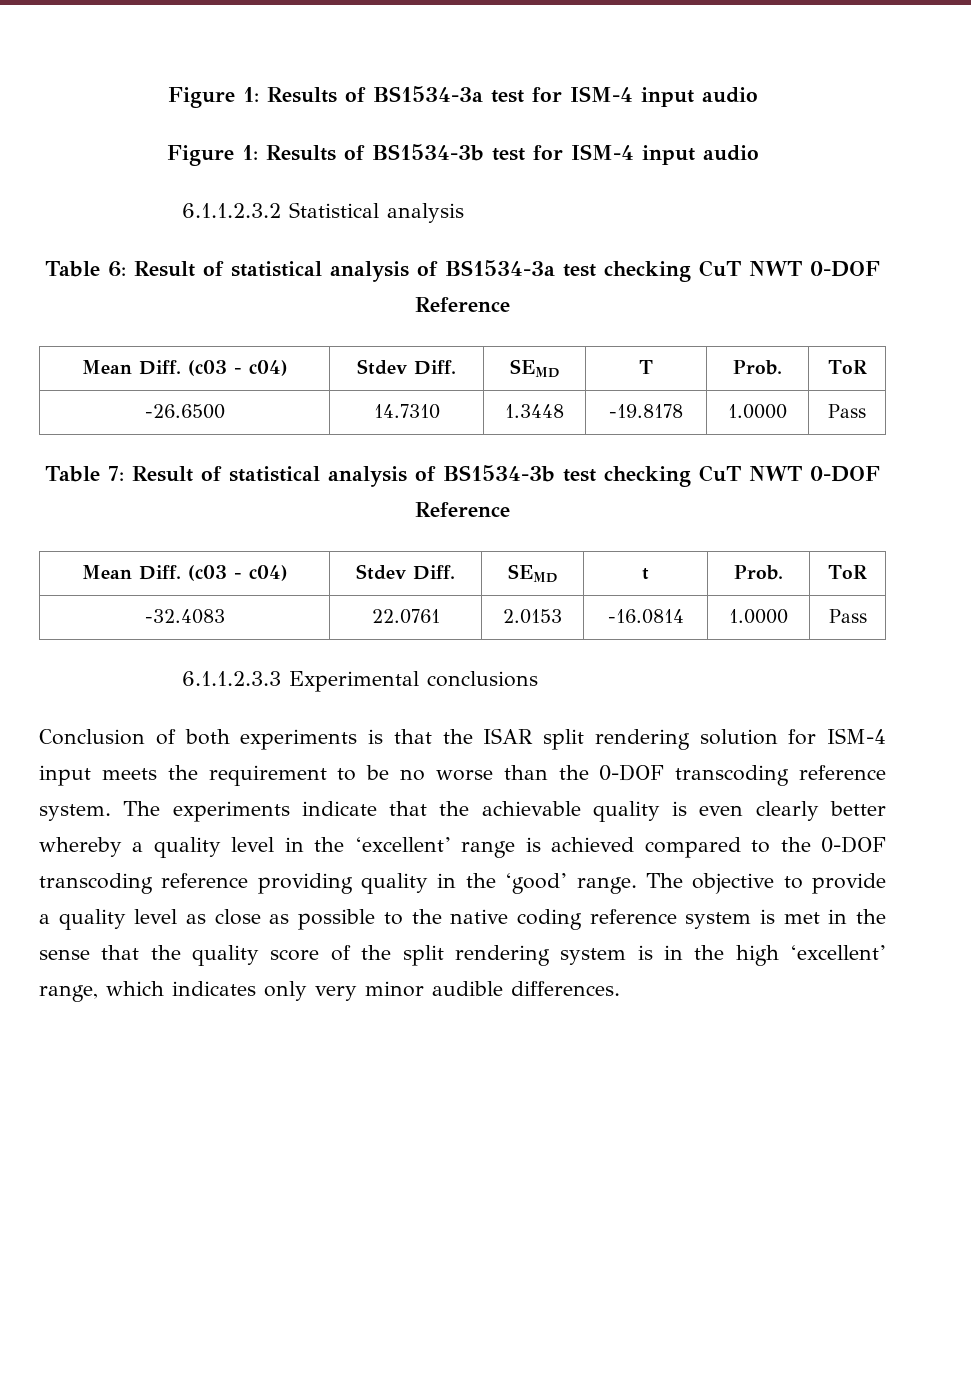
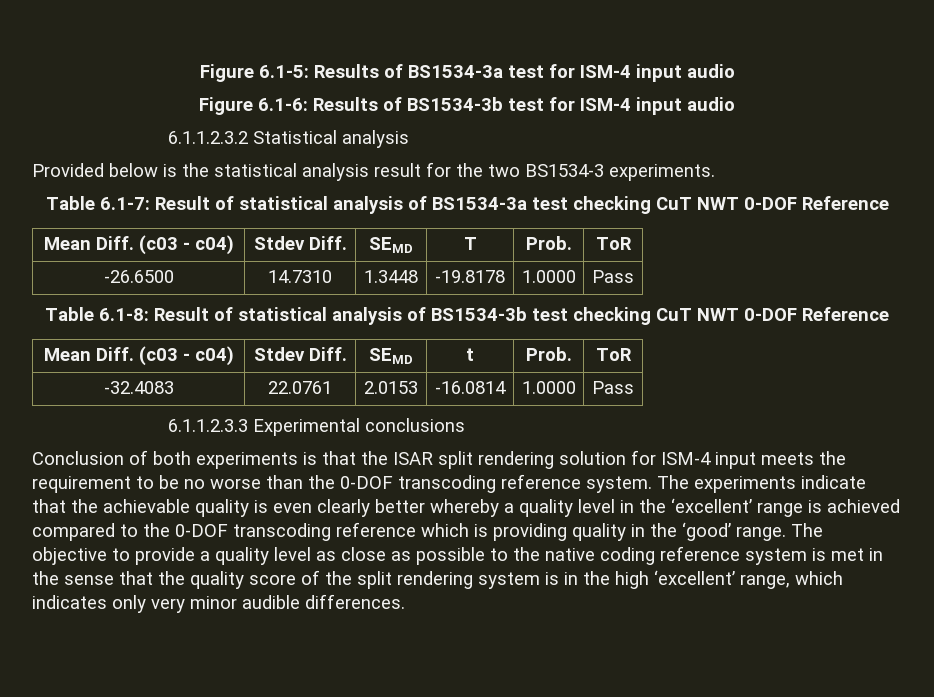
- Figure 1: Results of BS1534-3a test for ISM-4 input audio
+ Figure 6.1-5: Results of BS1534-3a test for ISM-4 input audio
- Figure 1: Results of BS1534-3b test for ISM-4 input audio
+ Figure 6.1-6: Results of BS1534-3b test for ISM-4 input audio
- Table 6: Result of statistical analysis of BS1534-3a test checking CuT NWT 0-DOF Reference
+ Provided below is the statistical analysis result for the two BS1534-3 experiments.
+ Table 6.1-7: Result of statistical analysis of BS1534-3a test checking CuT NWT 0-DOF Reference
- Table 7: Result of statistical analysis of BS1534-3b test checking CuT NWT 0-DOF Reference
+ Table 6.1-8: Result of statistical analysis of BS1534-3b test checking CuT NWT 0-DOF Reference
- The experiments indicate that the achievable quality is even clearly better whereby a quality level in the ‘excellent’ range is achieved compared to the 0-DOF transcoding reference providing quality in the ‘good’ range.
+ The experiments indicate that the achievable quality is even clearly better whereby a quality level in the ‘excellent’ range is achieved compared to the 0-DOF transcoding reference which is providing quality in the ‘good’ range.

